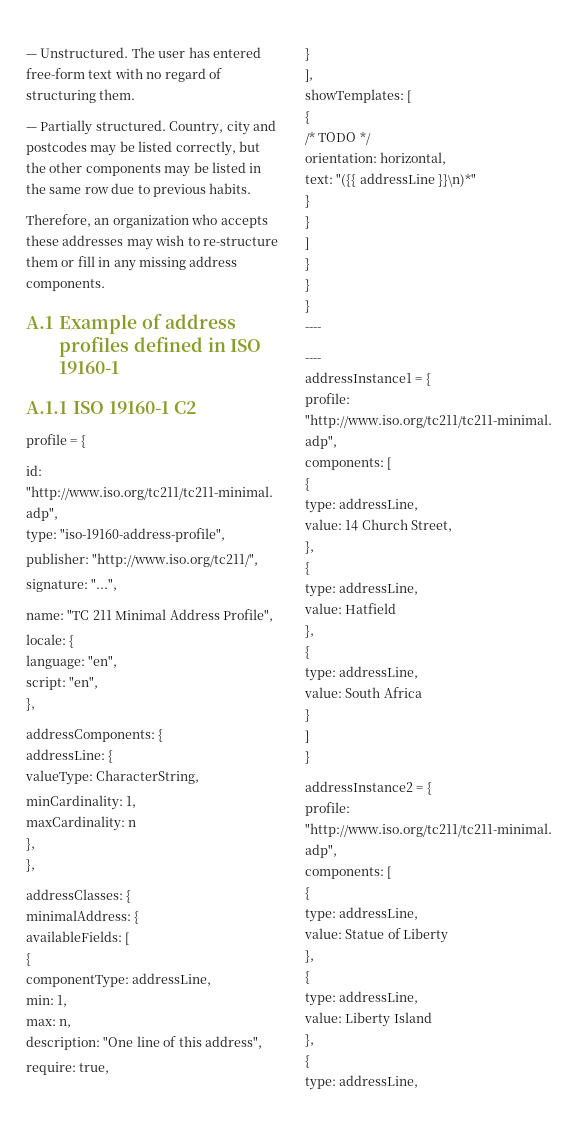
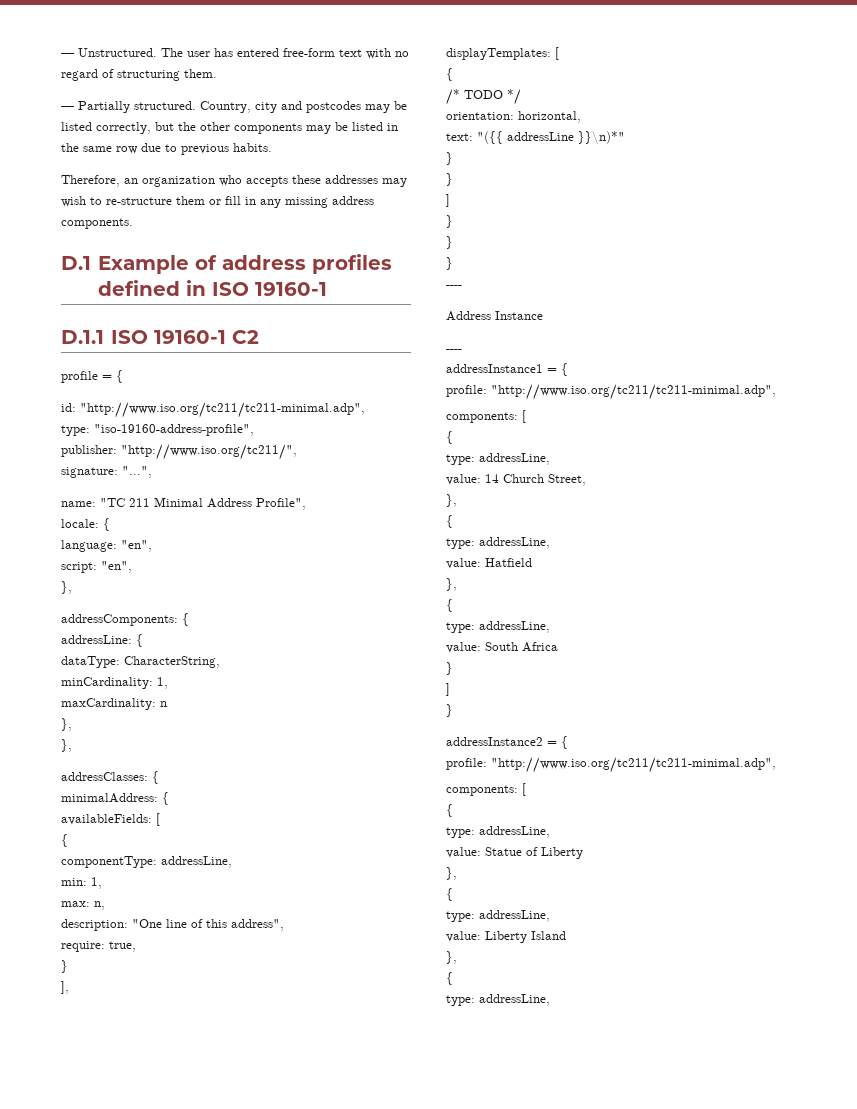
- A.1 Example of address profiles defined in ISO 19160-1
+ D.1 Example of address profiles defined in ISO 19160-1
- A.1.1 ISO 19160-1 C2
+ D.1.1 ISO 19160-1 C2
- valueType: CharacterString,
+ dataType: CharacterString,
- showTemplates: [
+ displayTemplates: [
+ Address Instance

